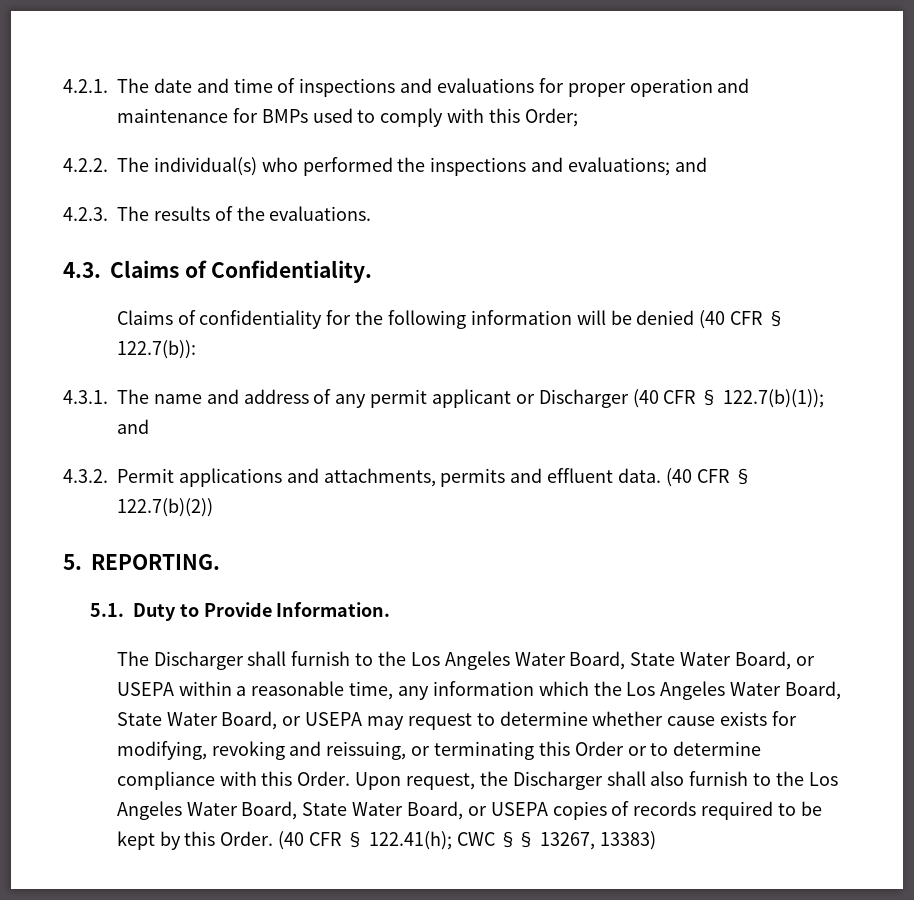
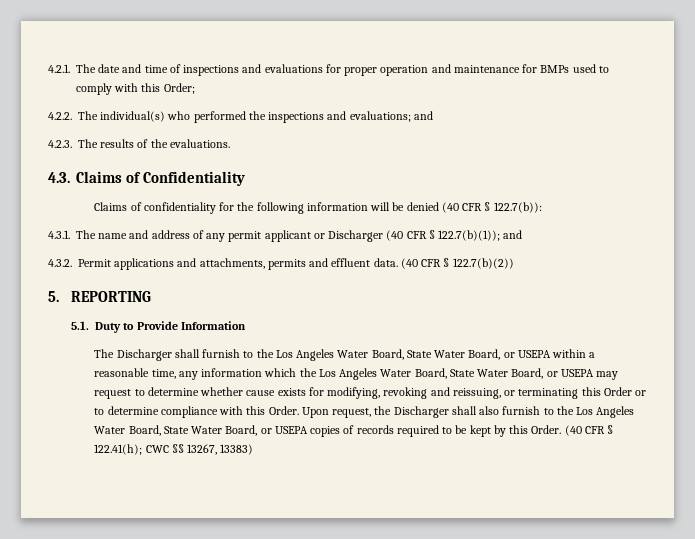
- 4.3. Claims of Confidentiality.
+ 4.3. Claims of Confidentiality
- 5. REPORTING.
+ 5. REPORTING
- 5.1. Duty to Provide Information.
+ 5.1. Duty to Provide Information

